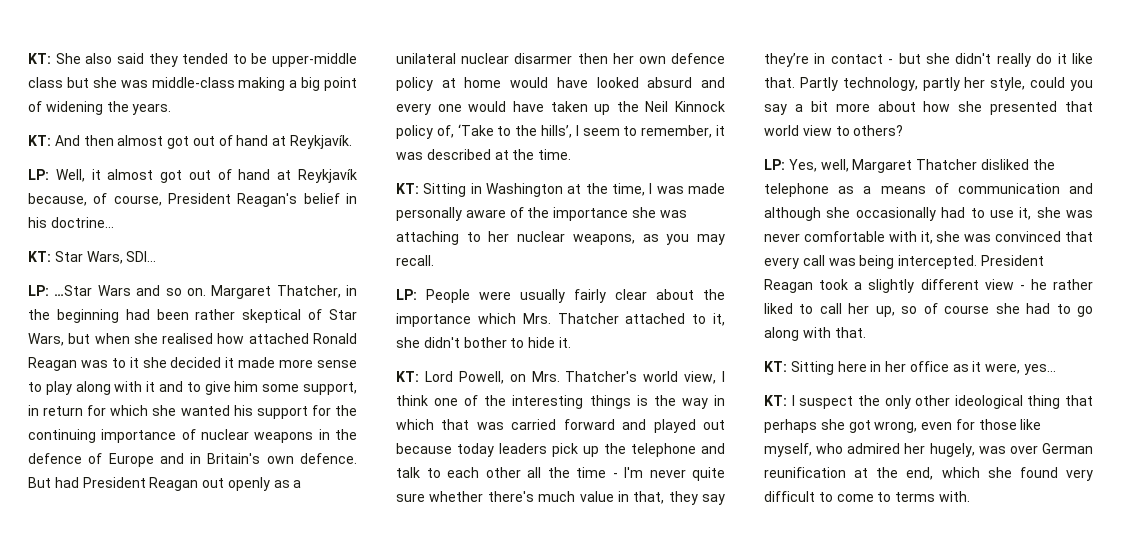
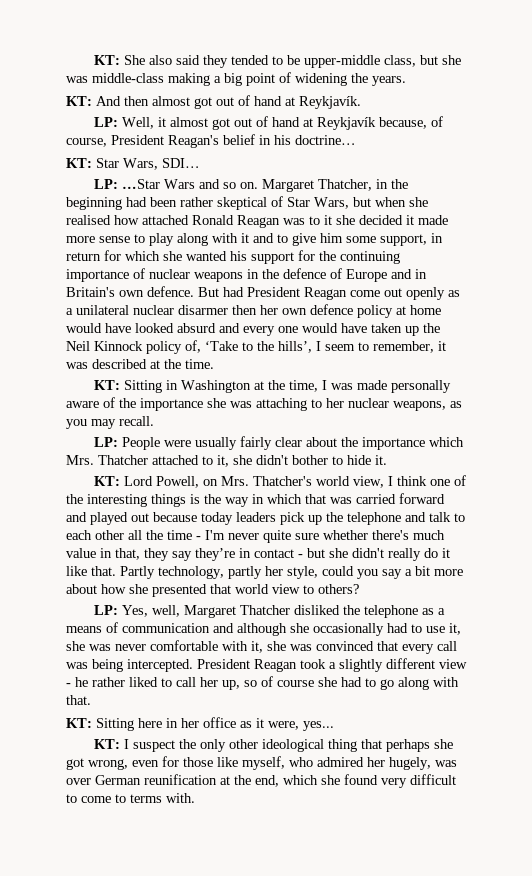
- KT: She also said they tended to be upper-middle class but she was middle-class making a big point of widening the years.
+ KT: She also said they tended to be upper-middle class, but she was middle-class making a big point of widening the years.
- But had President Reagan out openly as a unilateral nuclear disarmer then her own defence policy at home would have looked absurd and every one would have taken up the Neil Kinnock policy of, ‘Take to the hills’, I seem to remember, it was described at the time.
+ But had President Reagan come out openly as a unilateral nuclear disarmer then her own defence policy at home would have looked absurd and every one would have taken up the Neil Kinnock policy of, ‘Take to the hills’, I seem to remember, it was described at the time.

